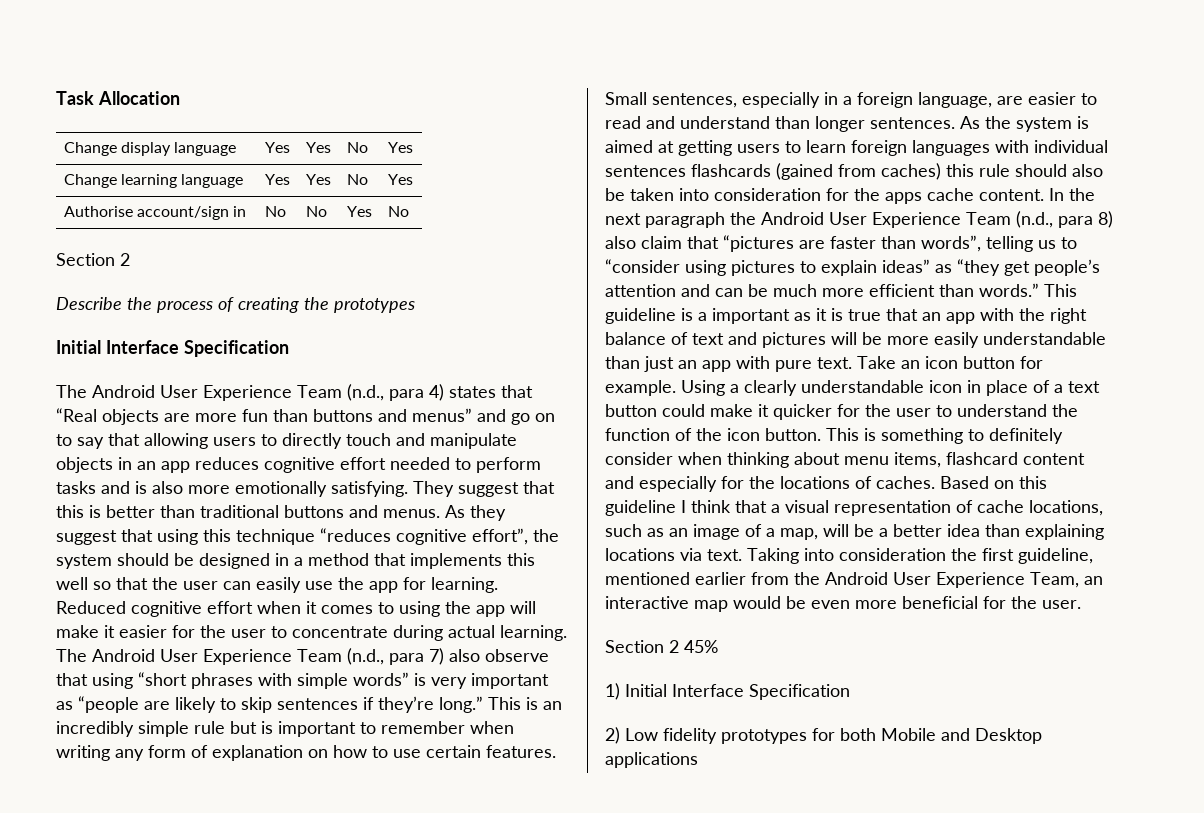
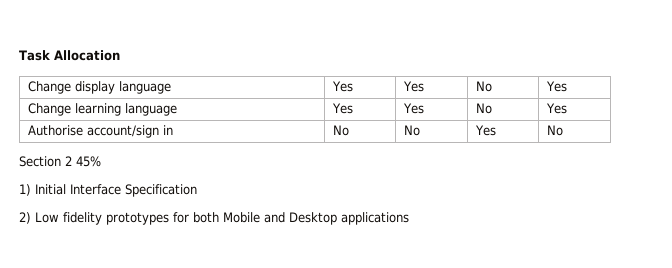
  Authorise account/sign in | No | No | Yes | No
- Section 2
- Describe the process of creating the prototypes
- Initial Interface Specification
- The Android User Experience Team (n.d., para 4) states that “Real objects are more fun than buttons and menus” and go on to say that allowing users to directly touch and manipulate objects in an app reduces cognitive effort needed to perform tasks and is also more emotionally satisfying. They suggest that this is better than traditional buttons and menus. As they suggest that using this technique “reduces cognitive effort”, the system should be designed in a method that implements this well so that the user can easily use the app for learning. Reduced cognitive effort when it comes to using the app will make it easier for the user to concentrate during actual learning. The Android User Experience Team (n.d., para 7) also observe that using “short phrases with simple words” is very important as “people are likely to skip sentences if they’re long.” This is an incredibly simple rule but is important to remember when writing any form of explanation on how to use certain features. Small sentences, especially in a foreign language, are easier to read and understand than longer sentences. As the system is aimed at getting users to learn foreign languages with individual sentences flashcards (gained from caches) this rule should also be taken into consideration for the apps cache content. In the next paragraph the Android User Experience Team (n.d., para 8) also claim that “pictures are faster than words”, telling us to “consider using pictures to explain ideas” as “they get people’s attention and can be much more efficient than words.” This guideline is a important as it is true that an app with the right balance of text and pictures will be more easily understandable than just an app with pure text. Take an icon button for example. Using a clearly understandable icon in place of a text button could make it quicker for the user to understand the function of the icon button. This is something to definitely consider when thinking about menu items, flashcard content and especially for the locations of caches. Based on this guideline I think that a visual representation of cache locations, such as an image of a map, will be a better idea than explaining locations via text. Taking into consideration the first guideline, mentioned earlier from the Android User Experience Team, an interactive map would be even more beneficial for the user.

